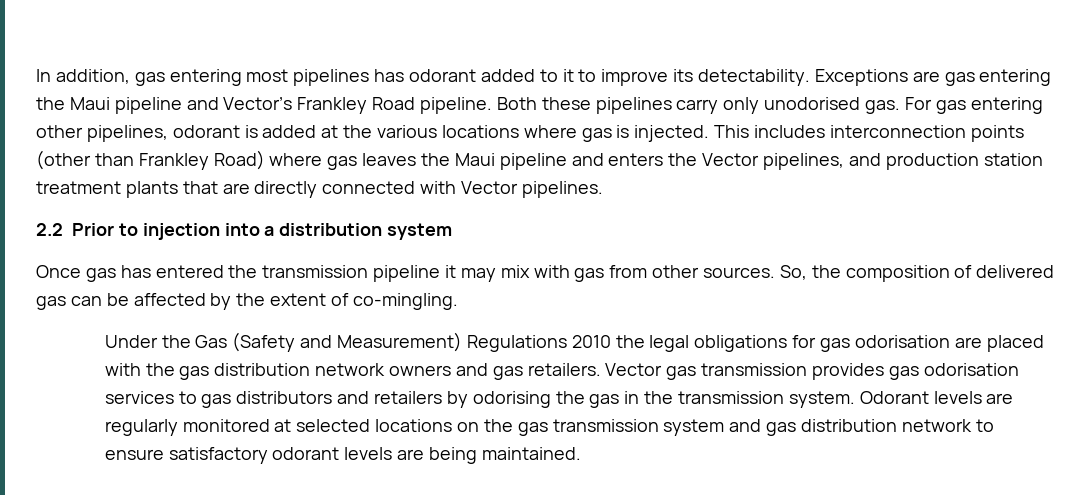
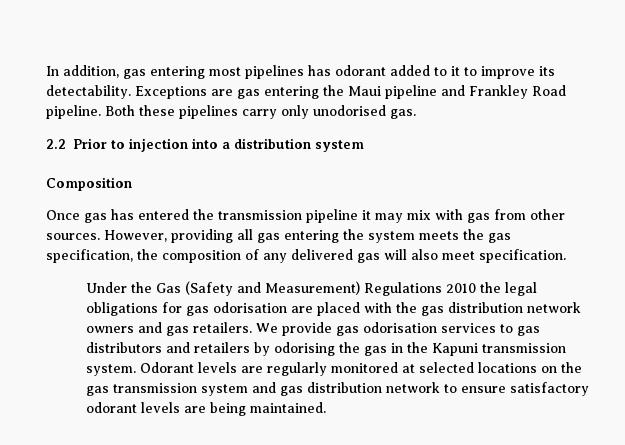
- Exceptions are gas entering the Maui pipeline and Vector’s Frankley Road pipeline.
+ Exceptions are gas entering the Maui pipeline and Frankley Road pipeline.
- For gas entering other pipelines, odorant is added at the various locations where gas is injected. This includes interconnection points (other than Frankley Road) where gas leaves the Maui pipeline and enters the Vector pipelines, and production station treatment plants that are directly connected with Vector pipelines.
+ Composition
- So, the composition of delivered gas can be affected by the extent of co-mingling.
+ However, providing all gas entering the system meets the gas specification, the composition of any delivered gas will also meet specification.
- Vector gas transmission provides gas odorisation services to gas distributors and retailers by odorising the gas in the transmission system.
+ We provide gas odorisation services to gas distributors and retailers by odorising the gas in the Kapuni transmission system.

